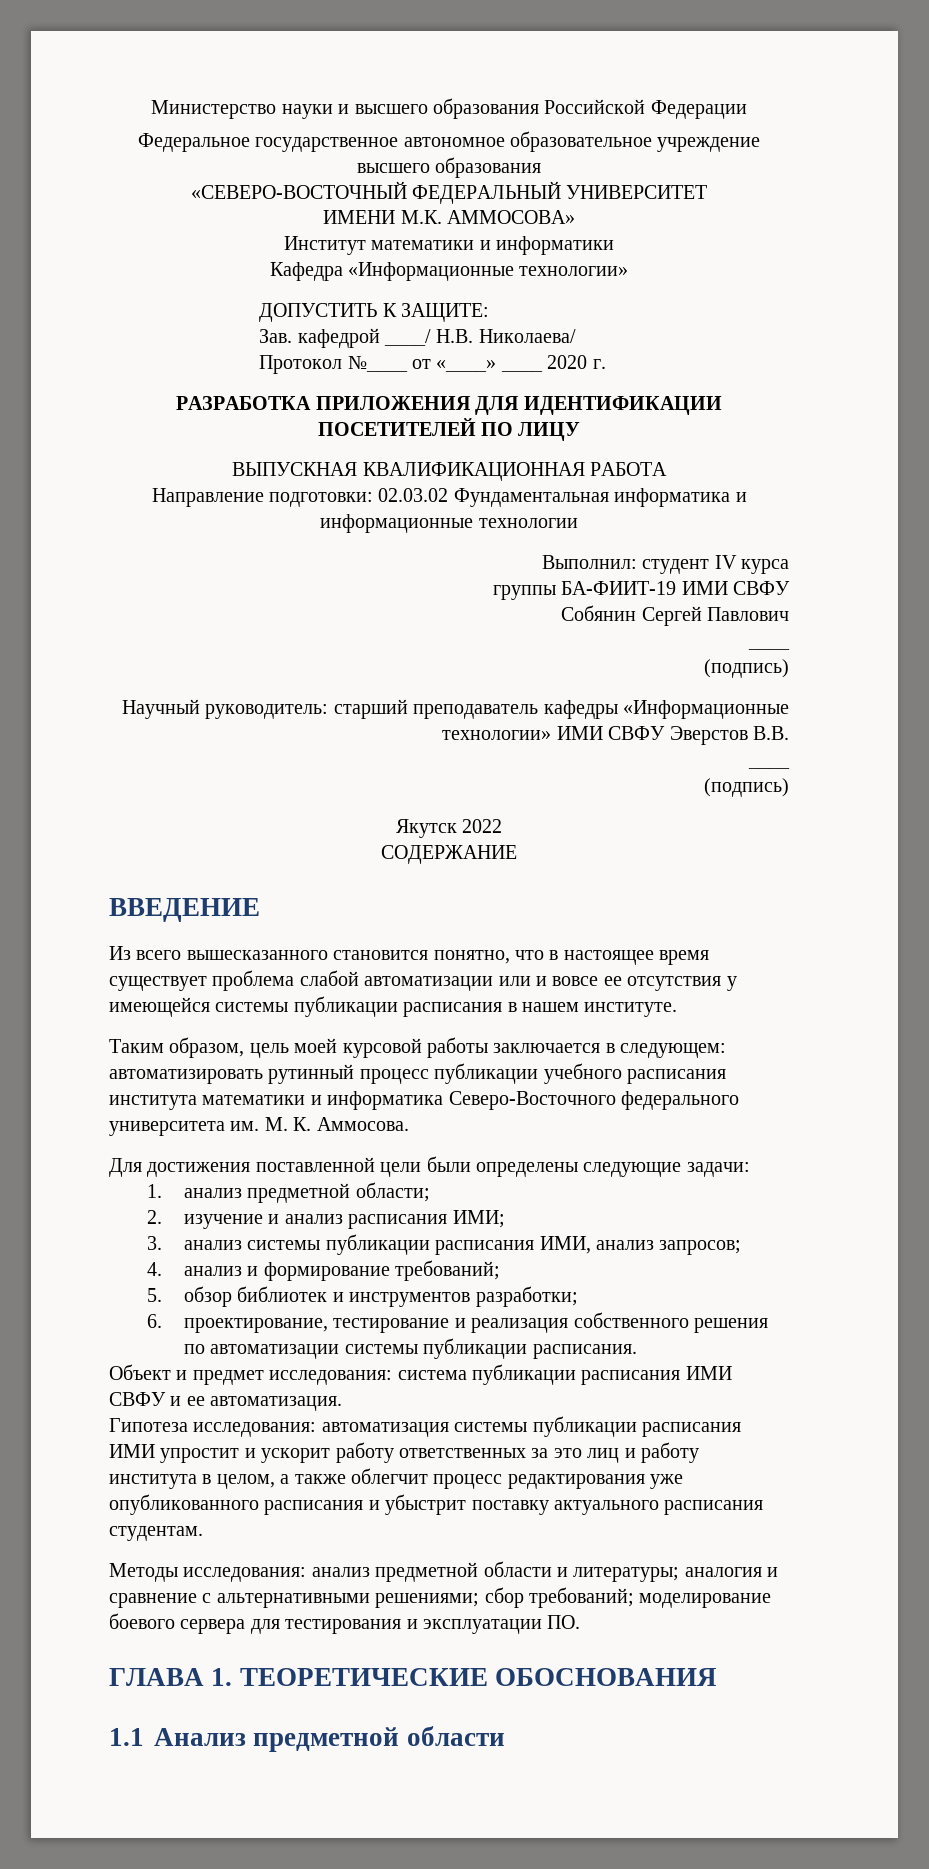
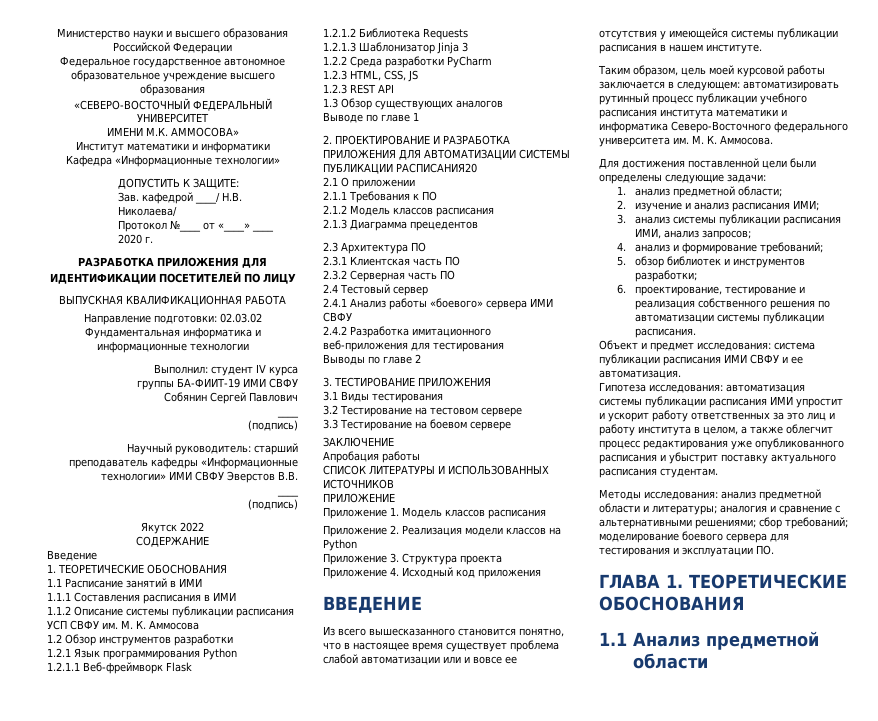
+ Введение
+ 1. ТЕОРЕТИЧЕСКИЕ ОБОСНОВАНИЯ
+ 1.1 Расписание занятий в ИМИ
+ 1.1.1 Составления расписания в ИМИ
+ 1.1.2 Описание системы публикации расписания УСП СВФУ им. М. К. Аммосова
+ 1.2 Обзор инструментов разработки
+ 1.2.1 Язык программирования Python
+ 1.2.1.1 Веб-фреймворк Flask
+ 1.2.1.2 Библиотека Requests
+ 1.2.1.3 Шаблонизатор Jinja 3
+ 1.2.2 Среда разработки PyCharm
+ 1.2.3 HTML, CSS, JS
+ 1.2.3 REST API
+ 1.3 Обзор существующих аналогов
+ Выводе по главе 1
+ 2. ПРОЕКТИРОВАНИЕ И РАЗРАБОТКА ПРИЛОЖЕНИЯ ДЛЯ АВТОМАТИЗАЦИИ СИСТЕМЫ ПУБЛИКАЦИИ РАСПИСАНИЯ20
+ 2.1 О приложении
+ 2.1.1 Требования к ПО
+ 2.1.2 Модель классов расписания
+ 2.1.3 Диаграмма прецедентов
+ 2.3 Архитектура ПО
+ 2.3.1 Клиентская часть ПО
+ 2.3.2 Серверная часть ПО
+ 2.4 Тестовый сервер
+ 2.4.1 Анализ работы «боевого» сервера ИМИ СВФУ
+ 2.4.2 Разработка имитационного веб-приложения для тестирования
+ Выводы по главе 2
+ 3. ТЕСТИРОВАНИЕ ПРИЛОЖЕНИЯ
+ 3.1 Виды тестирования
+ 3.2 Тестирование на тестовом сервере
+ 3.3 Тестирование на боевом сервере
+ ЗАКЛЮЧЕНИЕ
+ Апробация работы
+ СПИСОК ЛИТЕРАТУРЫ И ИСПОЛЬЗОВАННЫХ ИСТОЧНИКОВ
+ ПРИЛОЖЕНИЕ
+ Приложение 1. Модель классов расписания
+ Приложение 2. Реализация модели классов на Python
+ Приложение 3. Структура проекта
+ Приложение 4. Исходный код приложения

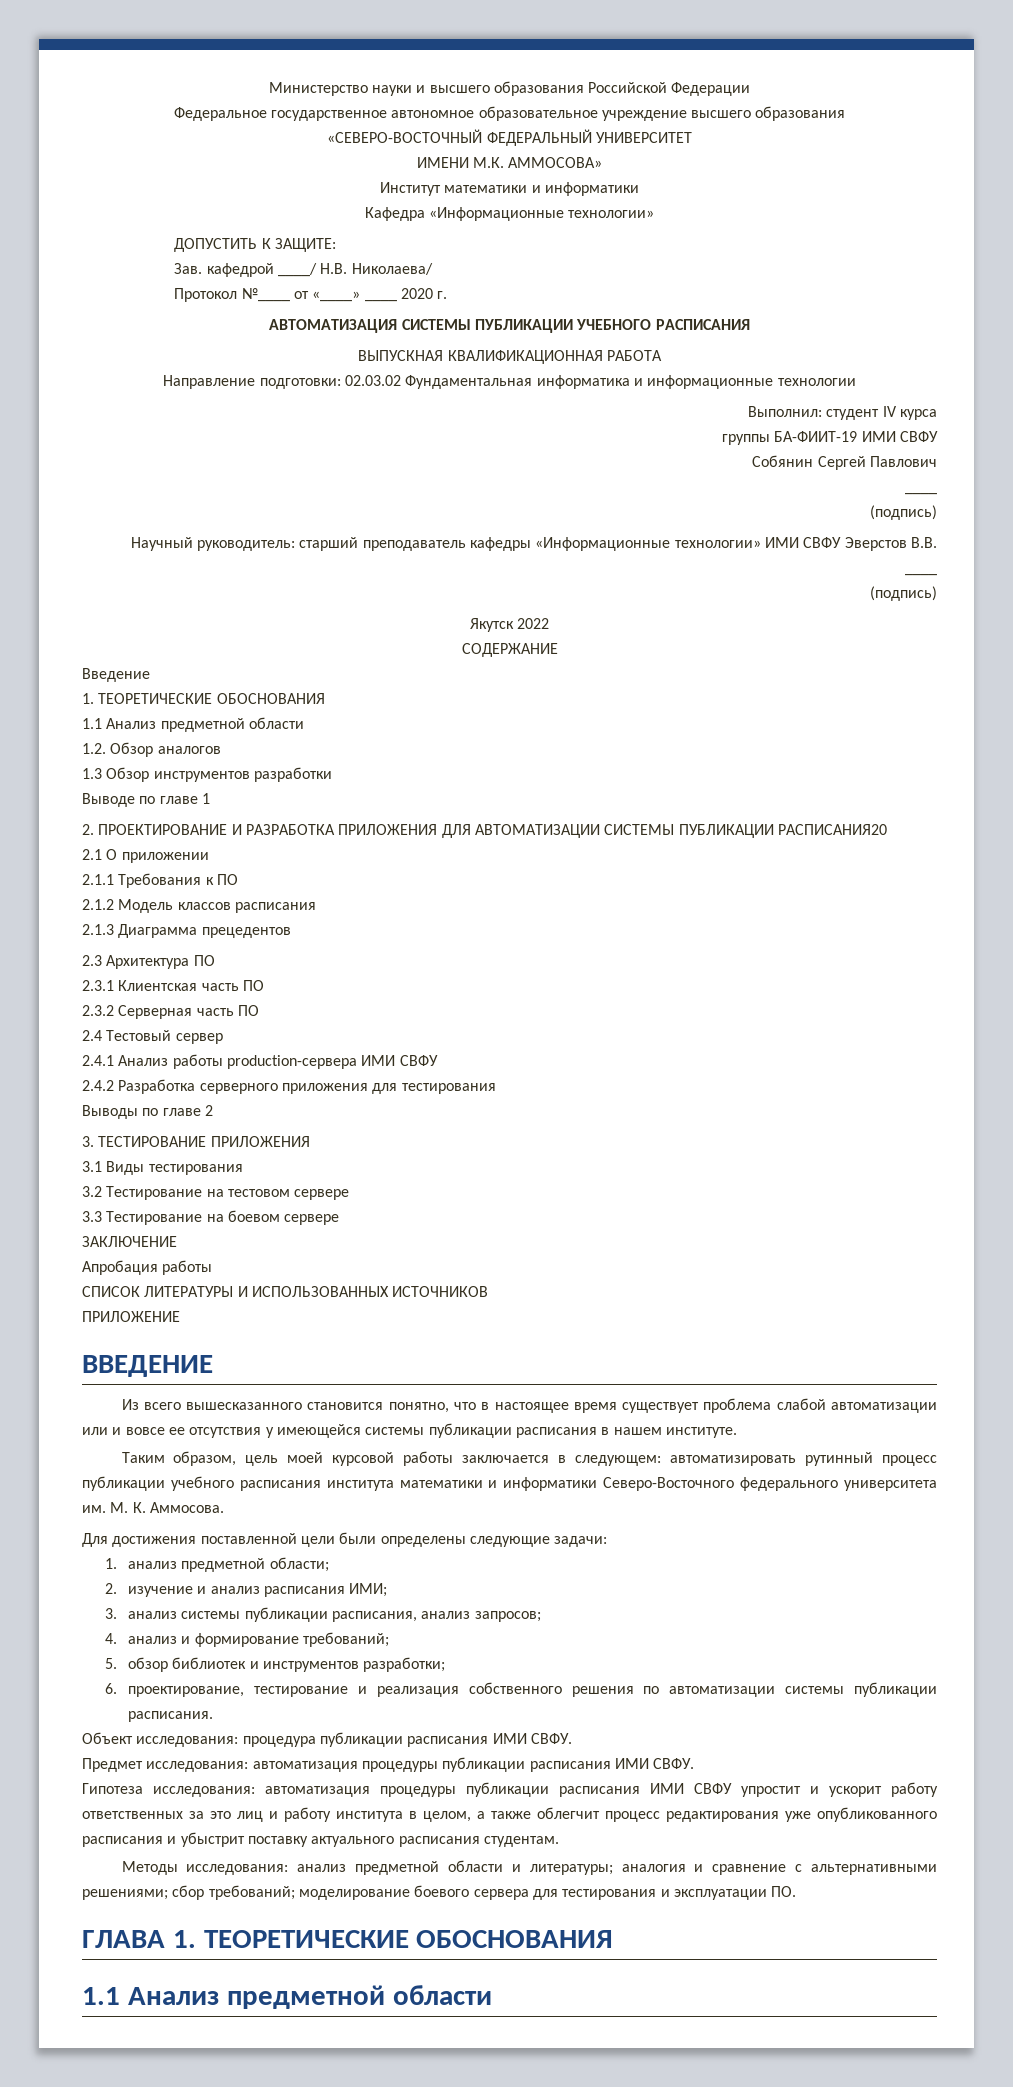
- РАЗРАБОТКА ПРИЛОЖЕНИЯ ДЛЯ ИДЕНТИФИКАЦИИ ПОСЕТИТЕЛЕЙ ПО ЛИЦУ
+ АВТОМАТИЗАЦИЯ СИСТЕМЫ ПУБЛИКАЦИИ УЧЕБНОГО РАСПИСАНИЯ
  Введение
  1. ТЕОРЕТИЧЕСКИЕ ОБОСНОВАНИЯ
- 1.1 Расписание занятий в ИМИ
- 1.1.1 Составления расписания в ИМИ
- 1.1.2 Описание системы публикации расписания УСП СВФУ им. М. К. Аммосова
- 1.2 Обзор инструментов разработки
- 1.2.1 Язык программирования Python
- 1.2.1.1 Веб-фреймворк Flask
- 1.2.1.2 Библиотека Requests
- 1.2.1.3 Шаблонизатор Jinja 3
- 1.2.2 Среда разработки PyCharm
- 1.2.3 HTML, CSS, JS
- 1.2.3 REST API
- 1.3 Обзор существующих аналогов
+ 1.1 Анализ предметной области
+ 1.2. Обзор аналогов
+ 1.3 Обзор инструментов разработки
- 2.4.1 Анализ работы «боевого» сервера ИМИ СВФУ
+ 2.4.1 Анализ работы production-сервера ИМИ СВФУ
- 2.4.2 Разработка имитационного веб-приложения для тестирования
+ 2.4.2 Разработка серверного приложения для тестирования
- Приложение 1. Модель классов расписания
- Приложение 2. Реализация модели классов на Python
- Приложение 3. Структура проекта
- Приложение 4. Исходный код приложения
- Таким образом, цель моей курсовой работы заключается в следующем: автоматизировать рутинный процесс публикации учебного расписания института математики и информатика Северо-Восточного федерального университета им. М. К. Аммосова.
+ Таким образом, цель моей курсовой работы заключается в следующем: автоматизировать рутинный процесс публикации учебного расписания института математики и информатики Северо-Восточного федерального университета им. М. К. Аммосова.
- 3. анализ системы публикации расписания ИМИ, анализ запросов;
+ 3. анализ системы публикации расписания, анализ запросов;
- Объект и предмет исследования: система публикации расписания ИМИ СВФУ и ее автоматизация.
- Гипотеза исследования: автоматизация системы публикации расписания ИМИ упростит и ускорит работу ответственных за это лиц и работу института в целом, а также облегчит процесс редактирования уже опубликованного расписания и убыстрит поставку актуального расписания студентам.
+ Объект исследования: процедура публикации расписания ИМИ СВФУ.
+ Предмет исследования: автоматизация процедуры публикации расписания ИМИ СВФУ.
+ Гипотеза исследования: автоматизация процедуры публикации расписания ИМИ СВФУ упростит и ускорит работу ответственных за это лиц и работу института в целом, а также облегчит процесс редактирования уже опубликованного расписания и убыстрит поставку актуального расписания студентам.

